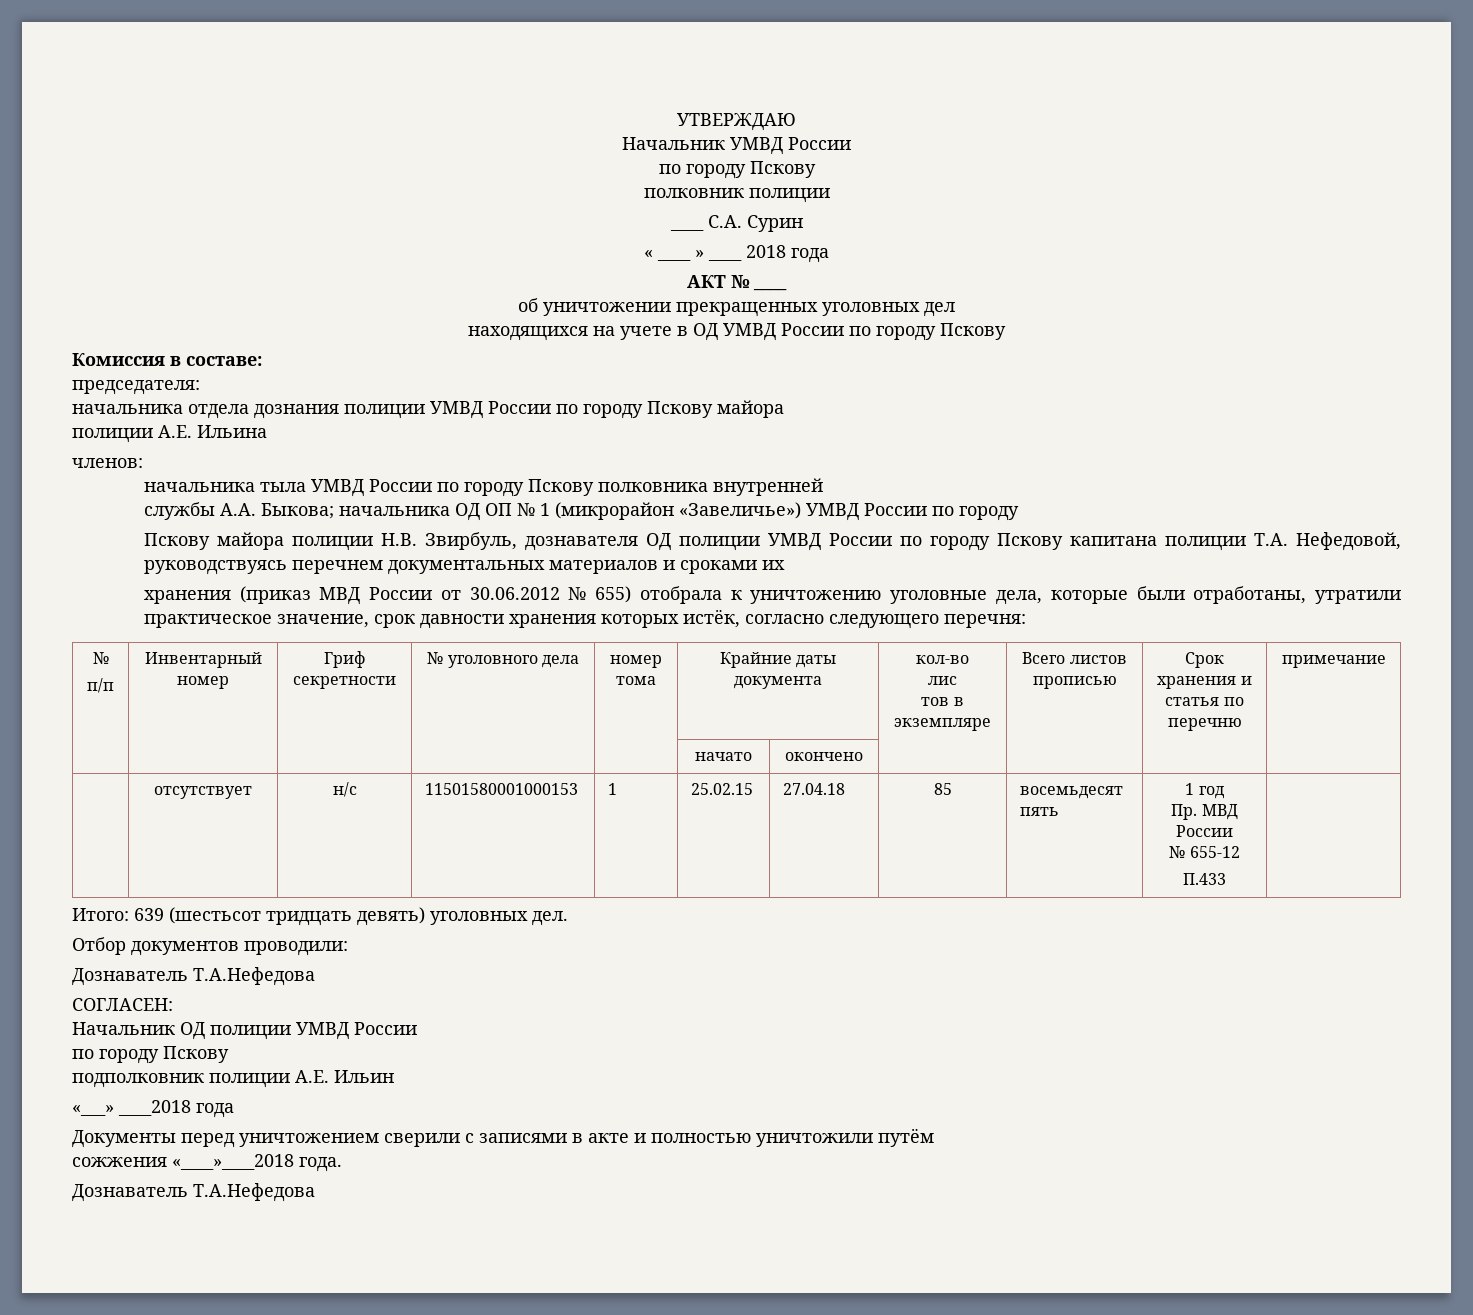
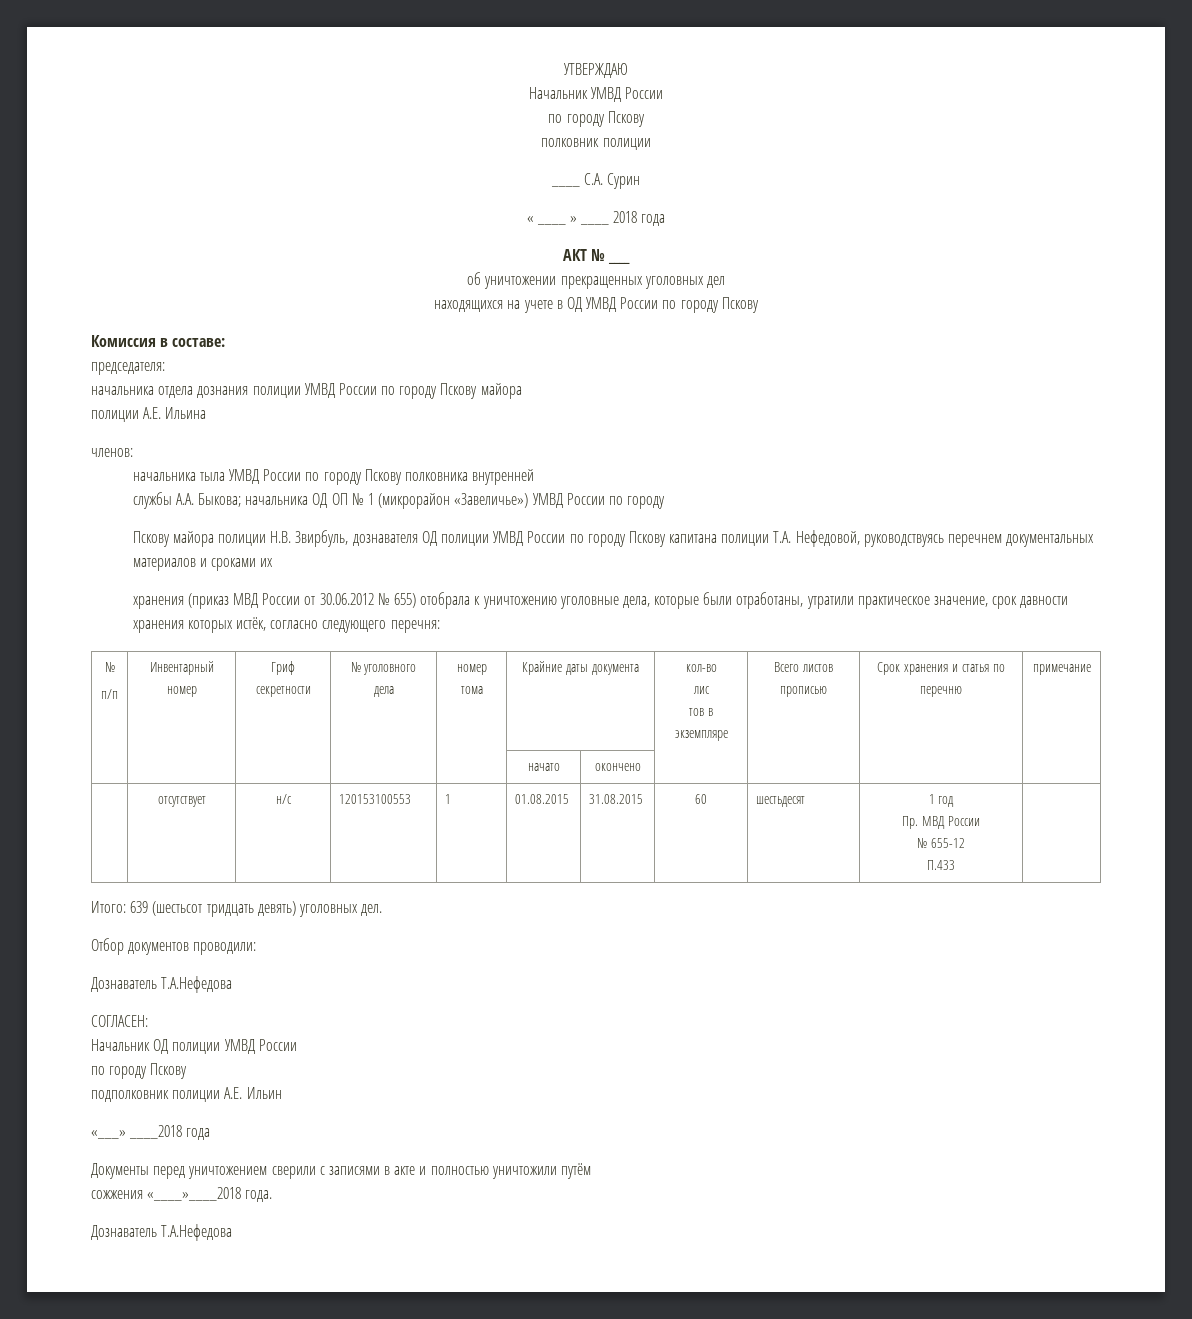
- | отсутствует | н/с | 11501580001000153 | 1 | 25.02.15 | 27.04.18 | 85 | восемьдесят пять | 1 год
+ | отсутствует | н/с | 120153100553 | 1 | 01.08.2015 | 31.08.2015 | 60 | шестьдесят | 1 год

